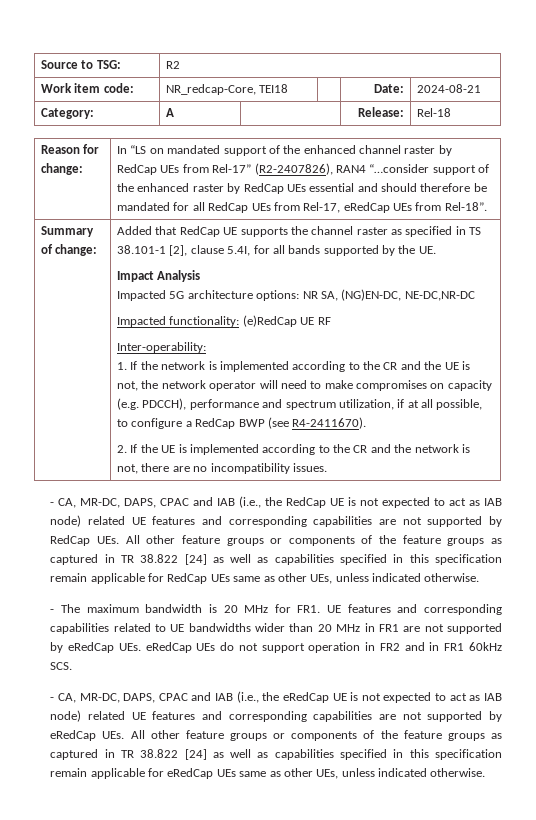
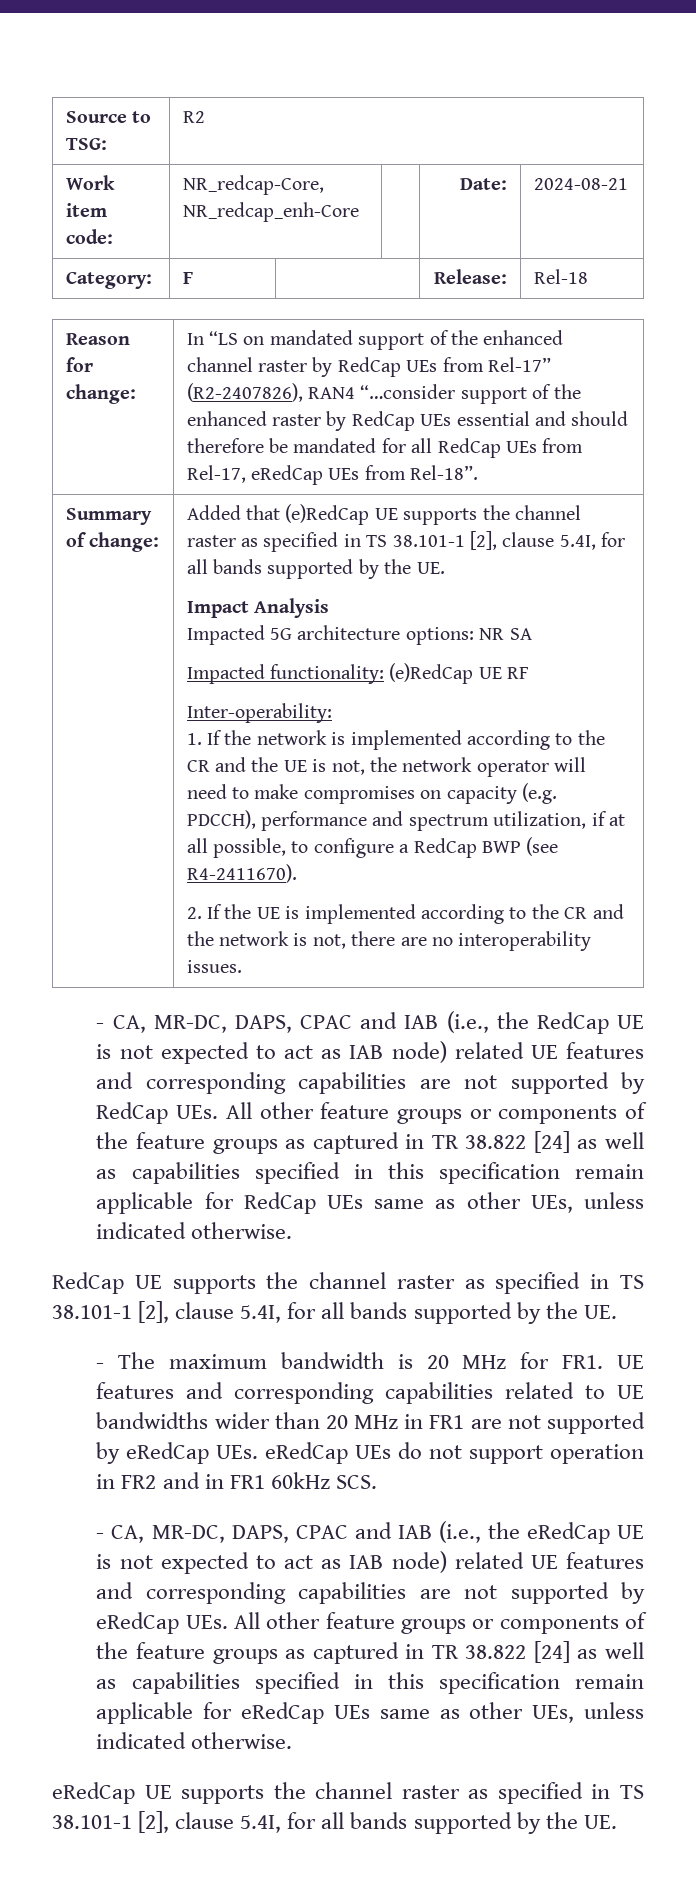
- Work item code: | NR_redcap-Core, TEI18 | | Date: | 2024-08-21
+ Work item code: | NR_redcap-Core, NR_redcap_enh-Core | | Date: | 2024-08-21
- Category: | A | | Release: | Rel-18
+ Category: | F | | Release: | Rel-18
- Added that RedCap UE supports the channel raster as specified in TS 38.101-1 [2], clause 5.4I, for all bands supported by the UE.
+ Added that (e)RedCap UE supports the channel raster as specified in TS 38.101-1 [2], clause 5.4I, for all bands supported by the UE.
- Impacted 5G architecture options: NR SA, (NG)EN-DC, NE-DC,NR-DC
+ Impacted 5G architecture options: NR SA
- 2. If the UE is implemented according to the CR and the network is not, there are no incompatibility issues.
+ 2. If the UE is implemented according to the CR and the network is not, there are no interoperability issues.
+ RedCap UE supports the channel raster as specified in TS 38.101-1 [2], clause 5.4I, for all bands supported by the UE.
+ eRedCap UE supports the channel raster as specified in TS 38.101-1 [2], clause 5.4I, for all bands supported by the UE.

